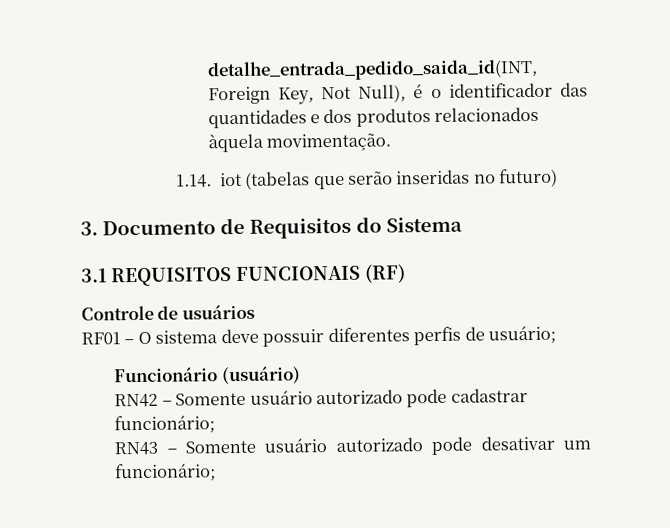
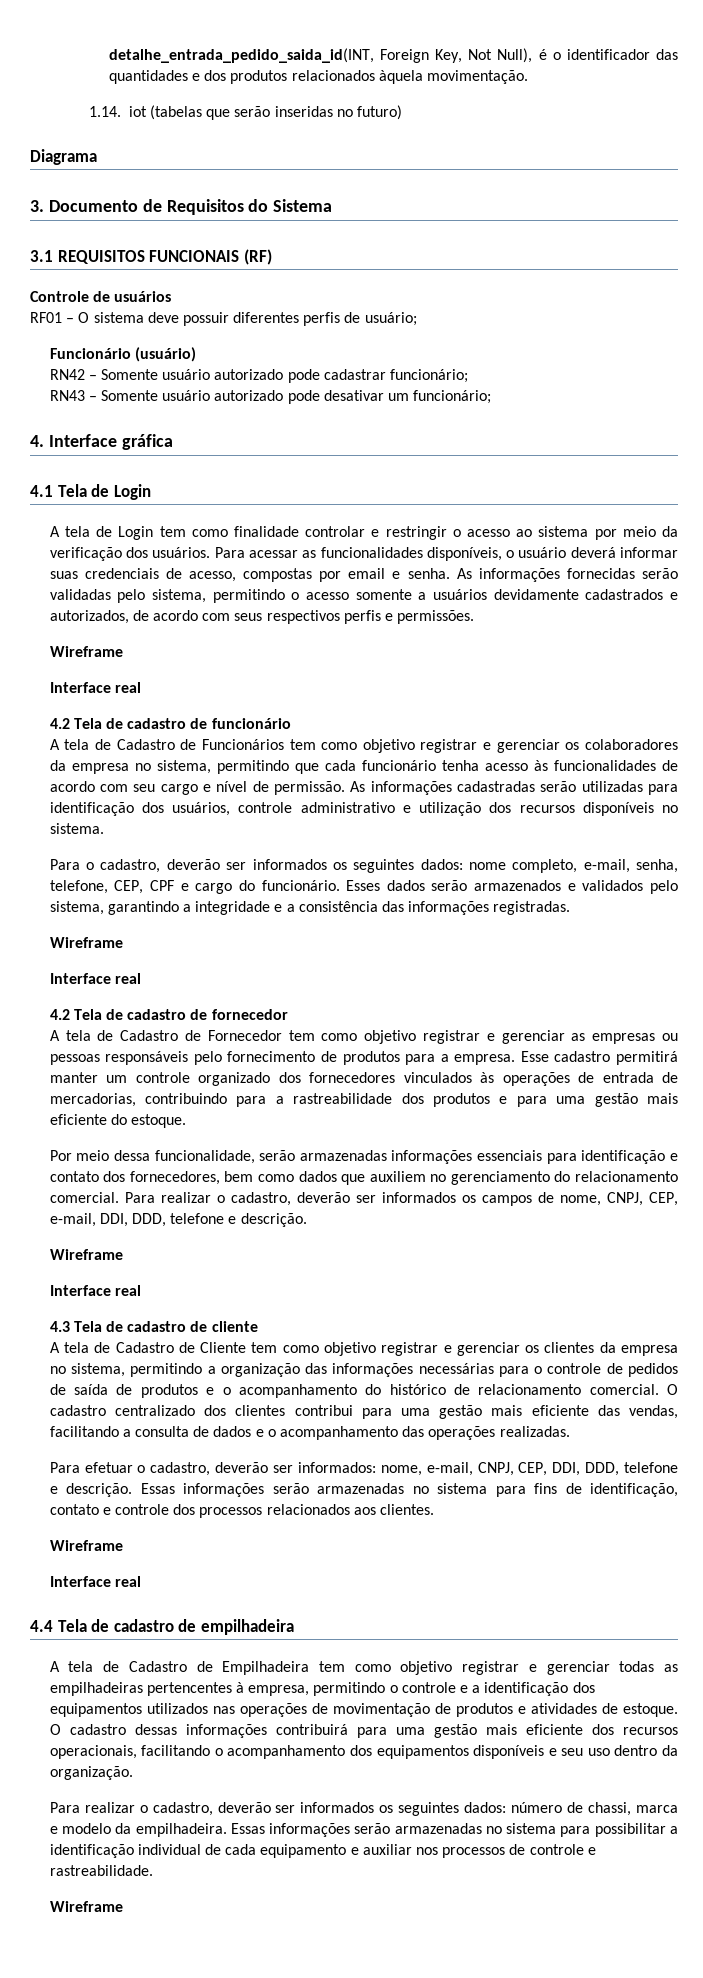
+ Diagrama
+ 4. Interface gráfica
+ 4.1 Tela de Login
+ A tela de Login tem como finalidade controlar e restringir o acesso ao sistema por meio da verificação dos usuários. Para acessar as funcionalidades disponíveis, o usuário deverá informar suas credenciais de acesso, compostas por email e senha. As informações fornecidas serão validadas pelo sistema, permitindo o acesso somente a usuários devidamente cadastrados e autorizados, de acordo com seus respectivos perfis e permissões.
+ Wireframe
+ Interface real
+ 4.2 Tela de cadastro de funcionário
+ A tela de Cadastro de Funcionários tem como objetivo registrar e gerenciar os colaboradores da empresa no sistema, permitindo que cada funcionário tenha acesso às funcionalidades de acordo com seu cargo e nível de permissão. As informações cadastradas serão utilizadas para identificação dos usuários, controle administrativo e utilização dos recursos disponíveis no sistema.
+ Para o cadastro, deverão ser informados os seguintes dados: nome completo, e-mail, senha, telefone, CEP, CPF e cargo do funcionário. Esses dados serão armazenados e validados pelo sistema, garantindo a integridade e a consistência das informações registradas.
+ Wireframe
+ Interface real
+ 4.2 Tela de cadastro de fornecedor
+ A tela de Cadastro de Fornecedor tem como objetivo registrar e gerenciar as empresas ou pessoas responsáveis pelo fornecimento de produtos para a empresa. Esse cadastro permitirá manter um controle organizado dos fornecedores vinculados às operações de entrada de mercadorias, contribuindo para a rastreabilidade dos produtos e para uma gestão mais eficiente do estoque.
+ Por meio dessa funcionalidade, serão armazenadas informações essenciais para identificação e contato dos fornecedores, bem como dados que auxiliem no gerenciamento do relacionamento comercial. Para realizar o cadastro, deverão ser informados os campos de nome, CNPJ, CEP, e-mail, DDI, DDD, telefone e descrição.
+ Wireframe
+ Interface real
+ 4.3 Tela de cadastro de cliente
+ A tela de Cadastro de Cliente tem como objetivo registrar e gerenciar os clientes da empresa no sistema, permitindo a organização das informações necessárias para o controle de pedidos de saída de produtos e o acompanhamento do histórico de relacionamento comercial. O cadastro centralizado dos clientes contribui para uma gestão mais eficiente das vendas, facilitando a consulta de dados e o acompanhamento das operações realizadas.
+ Para efetuar o cadastro, deverão ser informados: nome, e-mail, CNPJ, CEP, DDI, DDD, telefone e descrição. Essas informações serão armazenadas no sistema para fins de identificação, contato e controle dos processos relacionados aos clientes.
+ Wireframe
+ Interface real
+ 4.4 Tela de cadastro de empilhadeira
+ A tela de Cadastro de Empilhadeira tem como objetivo registrar e gerenciar todas as empilhadeiras pertencentes à empresa, permitindo o controle e a identificação dos equipamentos utilizados nas operações de movimentação de produtos e atividades de estoque. O cadastro dessas informações contribuirá para uma gestão mais eficiente dos recursos operacionais, facilitando o acompanhamento dos equipamentos disponíveis e seu uso dentro da organização.
+ Para realizar o cadastro, deverão ser informados os seguintes dados: número de chassi, marca e modelo da empilhadeira. Essas informações serão armazenadas no sistema para possibilitar a identificação individual de cada equipamento e auxiliar nos processos de controle e rastreabilidade.
+ Wireframe

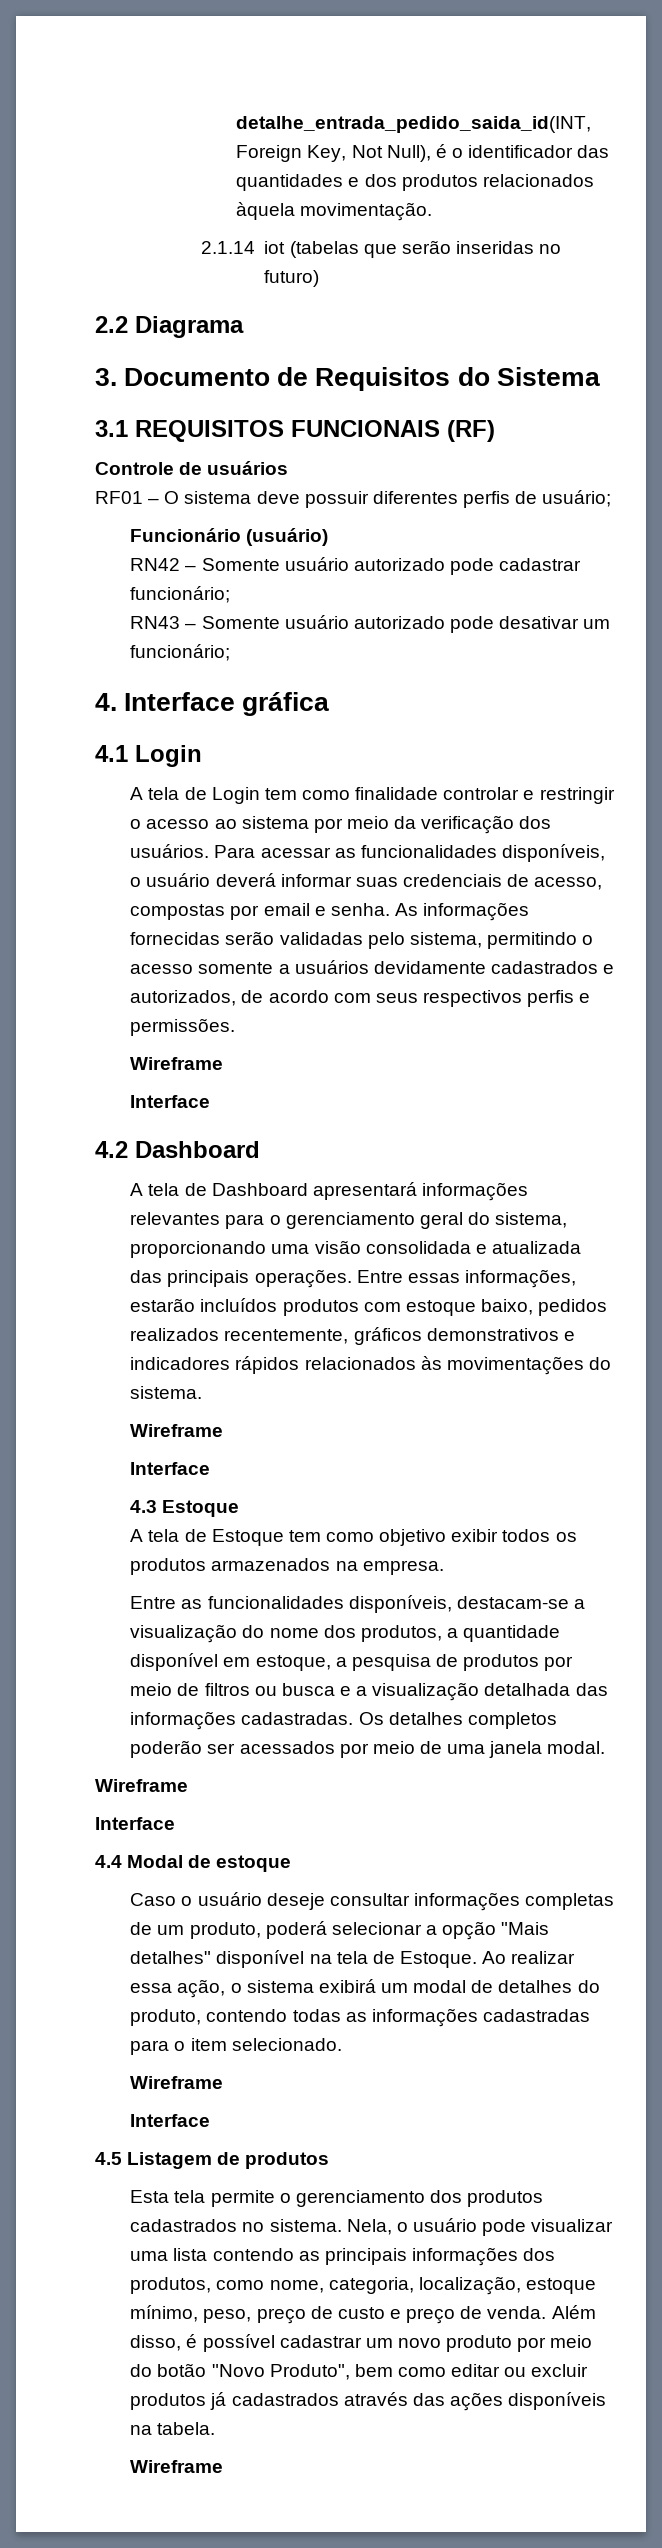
- 1.14. iot (tabelas que serão inseridas no futuro)
+ 2.1.14 iot (tabelas que serão inseridas no futuro)
- Diagrama
+ 2.2 Diagrama
- 4.1 Tela de Login
+ 4.1 Login
  As informações fornecidas serão validadas pelo sistema, permitindo o acesso somente a usuários devidamente cadastrados e autorizados, de acordo com seus respectivos perfis e permissões.
  Wireframe
- Interface real
- 4.2 Tela de cadastro de funcionário
- A tela de Cadastro de Funcionários tem como objetivo registrar e gerenciar os colaboradores da empresa no sistema, permitindo que cada funcionário tenha acesso às funcionalidades de acordo com seu cargo e nível de permissão. As informações cadastradas serão utilizadas para identificação dos usuários, controle administrativo e utilização dos recursos disponíveis no sistema.
- Para o cadastro, deverão ser informados os seguintes dados: nome completo, e-mail, senha, telefone, CEP, CPF e cargo do funcionário. Esses dados serão armazenados e validados pelo sistema, garantindo a integridade e a consistência das informações registradas.
+ Interface
+ 4.2 Dashboard
+ A tela de Dashboard apresentará informações relevantes para o gerenciamento geral do sistema, proporcionando uma visão consolidada e atualizada das principais operações. Entre essas informações, estarão incluídos produtos com estoque baixo, pedidos realizados recentemente, gráficos demonstrativos e indicadores rápidos relacionados às movimentações do sistema.
  Wireframe
- Interface real
- 4.2 Tela de cadastro de fornecedor
- A tela de Cadastro de Fornecedor tem como objetivo registrar e gerenciar as empresas ou pessoas responsáveis pelo fornecimento de produtos para a empresa. Esse cadastro permitirá manter um controle organizado dos fornecedores vinculados às operações de entrada de mercadorias, contribuindo para a rastreabilidade dos produtos e para uma gestão mais eficiente do estoque.
- Por meio dessa funcionalidade, serão armazenadas informações essenciais para identificação e contato dos fornecedores, bem como dados que auxiliem no gerenciamento do relacionamento comercial. Para realizar o cadastro, deverão ser informados os campos de nome, CNPJ, CEP, e-mail, DDI, DDD, telefone e descrição.
+ Interface
+ 4.3 Estoque
+ A tela de Estoque tem como objetivo exibir todos os produtos armazenados na empresa.
+ Entre as funcionalidades disponíveis, destacam-se a visualização do nome dos produtos, a quantidade disponível em estoque, a pesquisa de produtos por meio de filtros ou busca e a visualização detalhada das informações cadastradas. Os detalhes completos poderão ser acessados por meio de uma janela modal.
  Wireframe
- Interface real
- 4.3 Tela de cadastro de cliente
- A tela de Cadastro de Cliente tem como objetivo registrar e gerenciar os clientes da empresa no sistema, permitindo a organização das informações necessárias para o controle de pedidos de saída de produtos e o acompanhamento do histórico de relacionamento comercial. O cadastro centralizado dos clientes contribui para uma gestão mais eficiente das vendas, facilitando a consulta de dados e o acompanhamento das operações realizadas.
- Para efetuar o cadastro, deverão ser informados: nome, e-mail, CNPJ, CEP, DDI, DDD, telefone e descrição. Essas informações serão armazenadas no sistema para fins de identificação, contato e controle dos processos relacionados aos clientes.
+ Interface
+ 4.4 Modal de estoque
+ Caso o usuário deseje consultar informações completas de um produto, poderá selecionar a opção "Mais detalhes" disponível na tela de Estoque. Ao realizar essa ação, o sistema exibirá um modal de detalhes do produto, contendo todas as informações cadastradas para o item selecionado.
  Wireframe
- Interface real
- 4.4 Tela de cadastro de empilhadeira
- A tela de Cadastro de Empilhadeira tem como objetivo registrar e gerenciar todas as empilhadeiras pertencentes à empresa, permitindo o controle e a identificação dos equipamentos utilizados nas operações de movimentação de produtos e atividades de estoque. O cadastro dessas informações contribuirá para uma gestão mais eficiente dos recursos operacionais, facilitando o acompanhamento dos equipamentos disponíveis e seu uso dentro da organização.
- Para realizar o cadastro, deverão ser informados os seguintes dados: número de chassi, marca e modelo da empilhadeira. Essas informações serão armazenadas no sistema para possibilitar a identificação individual de cada equipamento e auxiliar nos processos de controle e rastreabilidade.
+ Interface
+ 4.5 Listagem de produtos
+ Esta tela permite o gerenciamento dos produtos cadastrados no sistema. Nela, o usuário pode visualizar uma lista contendo as principais informações dos produtos, como nome, categoria, localização, estoque mínimo, peso, preço de custo e preço de venda. Além disso, é possível cadastrar um novo produto por meio do botão "Novo Produto", bem como editar ou excluir produtos já cadastrados através das ações disponíveis na tabela.

